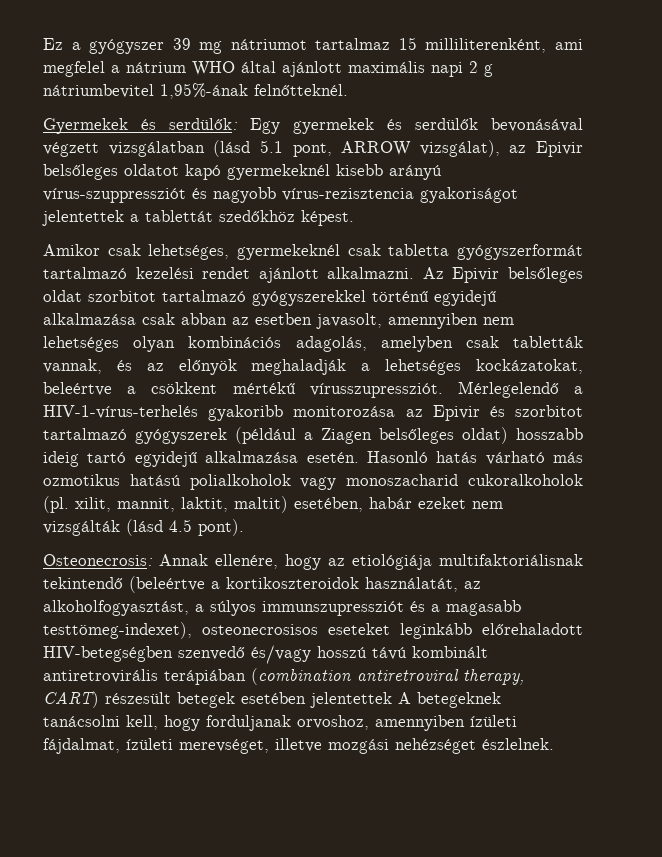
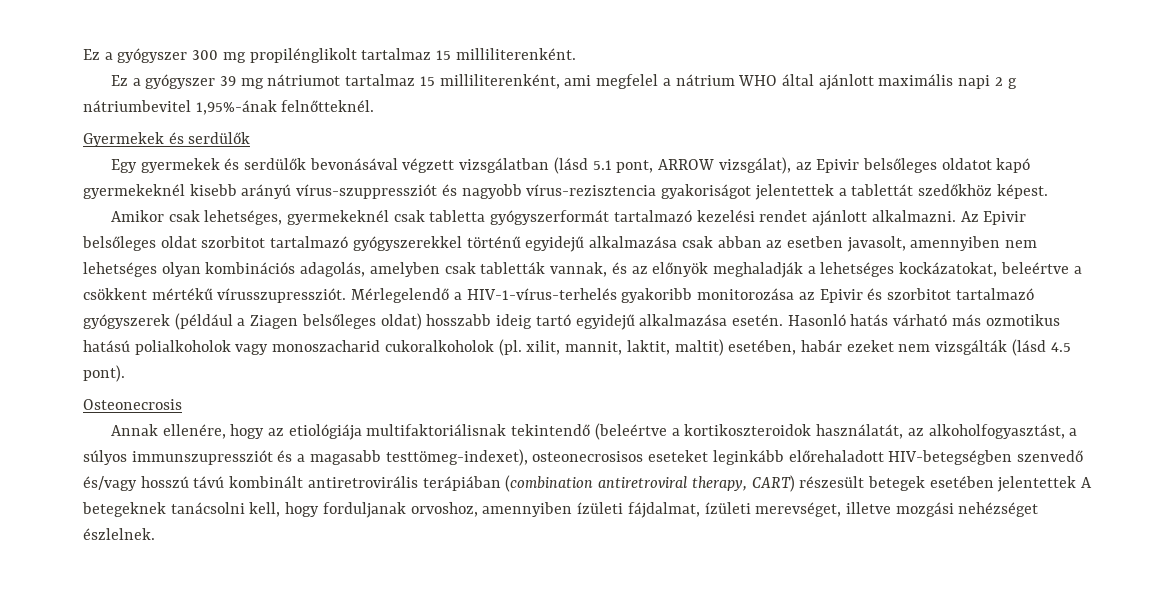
+ Ez a gyógyszer 300 mg propilénglikolt tartalmaz 15 milliliterenként.
- Gyermekek és serdülők: Egy gyermekek és serdülők bevonásával végzett vizsgálatban (lásd 5.1 pont, ARROW vizsgálat), az Epivir belsőleges oldatot kapó gyermekeknél kisebb arányú vírus-szuppressziót és nagyobb vírus-rezisztencia gyakoriságot jelentettek a tablettát szedőkhöz képest.
+ Gyermekek és serdülők
+ Egy gyermekek és serdülők bevonásával végzett vizsgálatban (lásd 5.1 pont, ARROW vizsgálat), az Epivir belsőleges oldatot kapó gyermekeknél kisebb arányú vírus-szuppressziót és nagyobb vírus-rezisztencia gyakoriságot jelentettek a tablettát szedőkhöz képest.
- Osteonecrosis: Annak ellenére, hogy az etiológiája multifaktoriálisnak tekintendő (beleértve a kortikoszteroidok használatát, az alkoholfogyasztást, a súlyos immunszupressziót és a magasabb testtömeg-indexet), osteonecrosisos eseteket leginkább előrehaladott HIV-betegségben szenvedő és/vagy hosszú távú kombinált antiretrovirális terápiában (combination antiretroviral therapy, CART) részesült betegek esetében jelentettek A betegeknek tanácsolni kell, hogy forduljanak orvoshoz, amennyiben ízületi fájdalmat, ízületi merevséget, illetve mozgási nehézséget észlelnek.
+ Osteonecrosis
+ Annak ellenére, hogy az etiológiája multifaktoriálisnak tekintendő (beleértve a kortikoszteroidok használatát, az alkoholfogyasztást, a súlyos immunszupressziót és a magasabb testtömeg-indexet), osteonecrosisos eseteket leginkább előrehaladott HIV-betegségben szenvedő és/vagy hosszú távú kombinált antiretrovirális terápiában (combination antiretroviral therapy, CART) részesült betegek esetében jelentettek A betegeknek tanácsolni kell, hogy forduljanak orvoshoz, amennyiben ízületi fájdalmat, ízületi merevséget, illetve mozgási nehézséget észlelnek.

